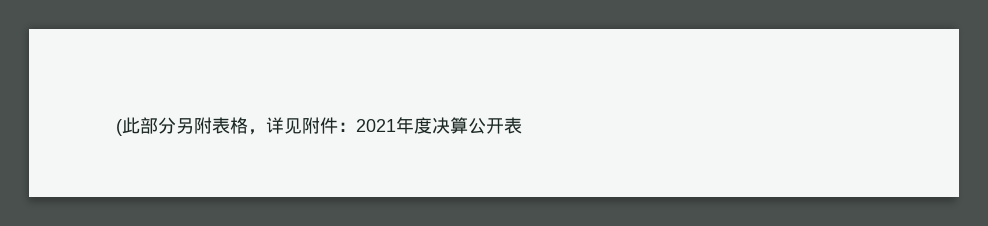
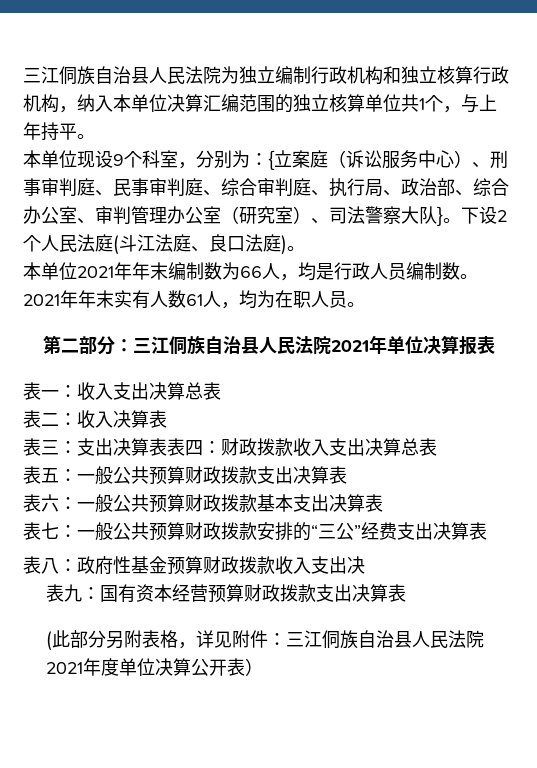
+ 三江侗族自治县人民法院为独立编制行政机构和独立核算行政机构，纳入本单位决算汇编范围的独立核算单位共1个，与上年持平。
+ 本单位现设9个科室，分别为：{立案庭（诉讼服务中心）、刑事审判庭、民事审判庭、综合审判庭、执行局、政治部、综合办公室、审判管理办公室（研究室）、司法警察大队}。下设2个人民法庭(斗江法庭、良口法庭)。
+ 本单位2021年年末编制数为66人，均是行政人员编制数。2021年年末实有人数61人，均为在职人员。
+ 第二部分：三江侗族自治县人民法院2021年单位决算报表
+ 表一：收入支出决算总表
+ 表二：收入决算表
+ 表三：支出决算表表四：财政拨款收入支出决算总表
+ 表五：一般公共预算财政拨款支出决算表
+ 表六：一般公共预算财政拨款基本支出决算表
+ 表七：一般公共预算财政拨款安排的“三公”经费支出决算表
+ 表八：政府性基金预算财政拨款收入支出决
+ 表九：国有资本经营预算财政拨款支出决算表
- (此部分另附表格，详见附件：2021年度决算公开表
+ (此部分另附表格，详见附件：三江侗族自治县人民法院2021年度单位决算公开表）

